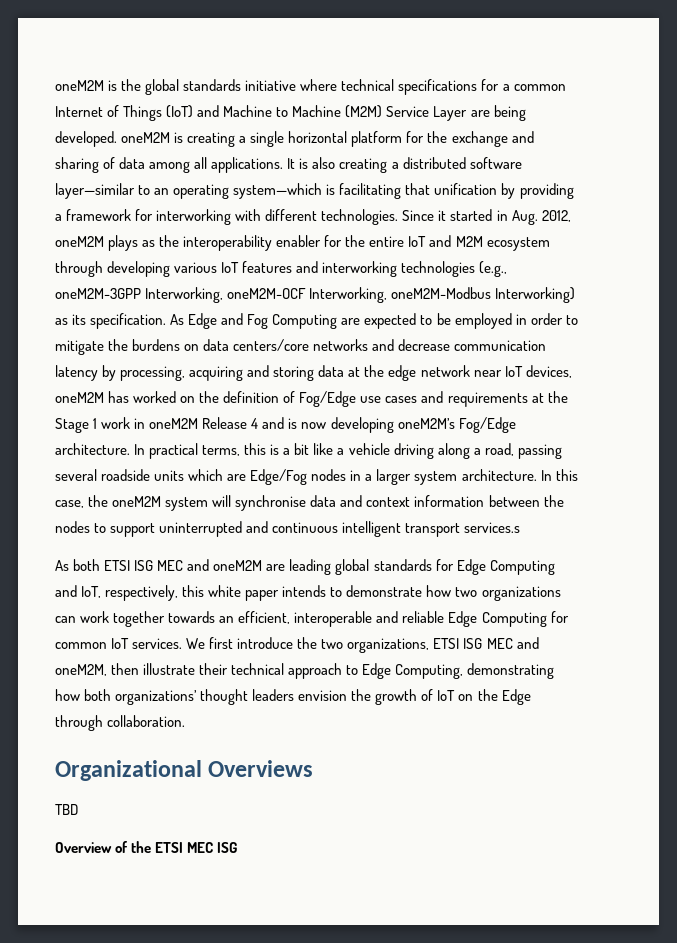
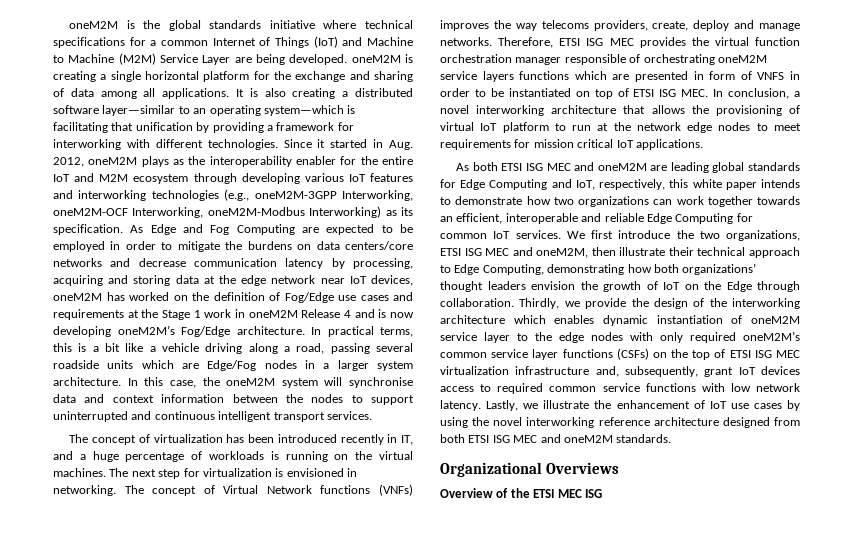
- In this case, the oneM2M system will synchronise data and context information between the nodes to support uninterrupted and continuous intelligent transport services.s
+ In this case, the oneM2M system will synchronise data and context information between the nodes to support uninterrupted and continuous intelligent transport services.
+ The concept of virtualization has been introduced recently in IT, and a huge percentage of workloads is running on the virtual machines. The next step for virtualization is envisioned in networking. The concept of Virtual Network functions (VNFs) improves the way telecoms providers, create, deploy and manage networks. Therefore, ETSI ISG MEC provides the virtual function orchestration manager responsible of orchestrating oneM2M service layers functions which are presented in form of VNFS in order to be instantiated on top of ETSI ISG MEC. In conclusion, a novel interworking architecture that allows the provisioning of virtual IoT platform to run at the network edge nodes to meet requirements for mission critical IoT applications.
+ Thirdly, we provide the design of the interworking architecture which enables dynamic instantiation of oneM2M service layer to the edge nodes with only required oneM2M’s common service layer functions (CSFs) on the top of ETSI ISG MEC virtualization infrastructure and, subsequently, grant IoT devices access to required common service functions with low network latency. Lastly, we illustrate the enhancement of IoT use cases by using the novel interworking reference architecture designed from both ETSI ISG MEC and oneM2M standards.
- TBD

